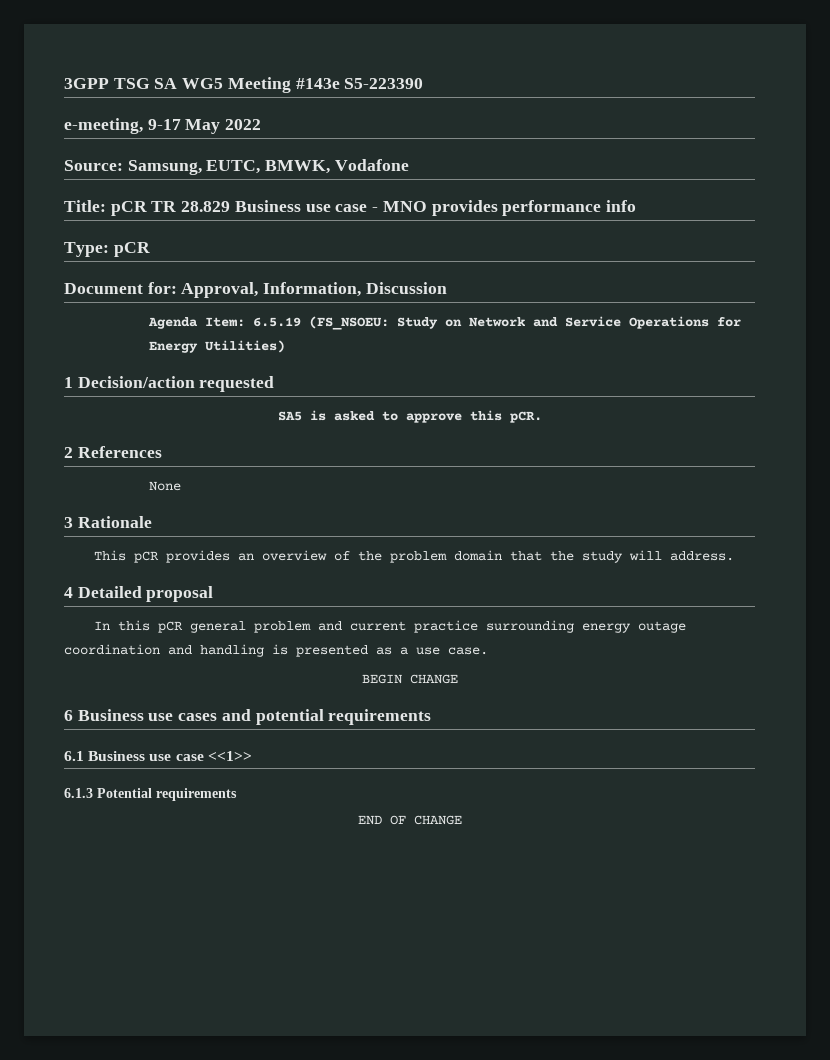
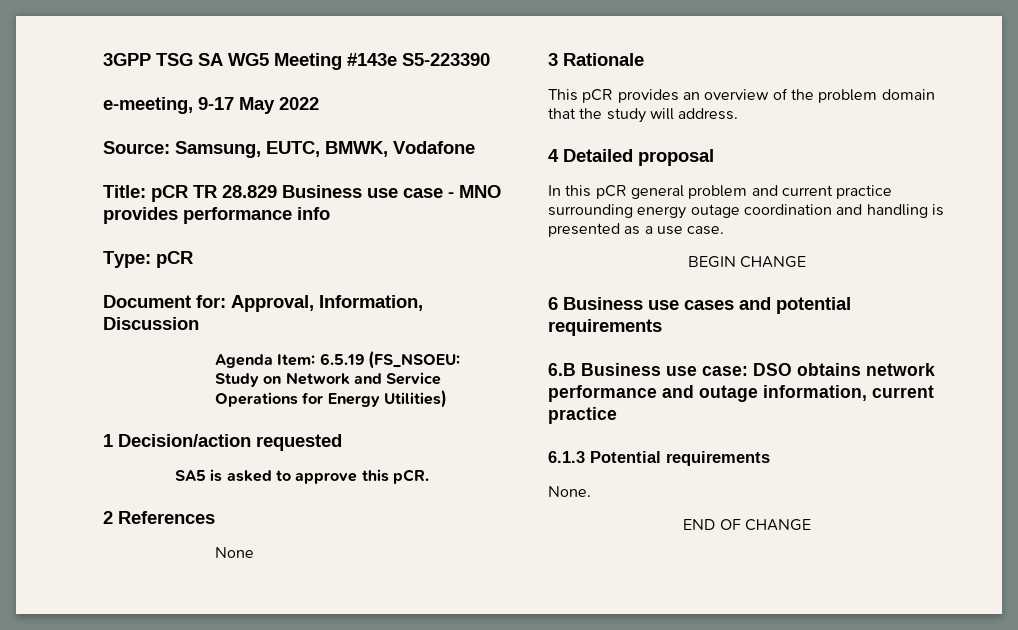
- 6.1 Business use case <<1>>
+ 6.B Business use case: DSO obtains network performance and outage information, current practice
+ None.

